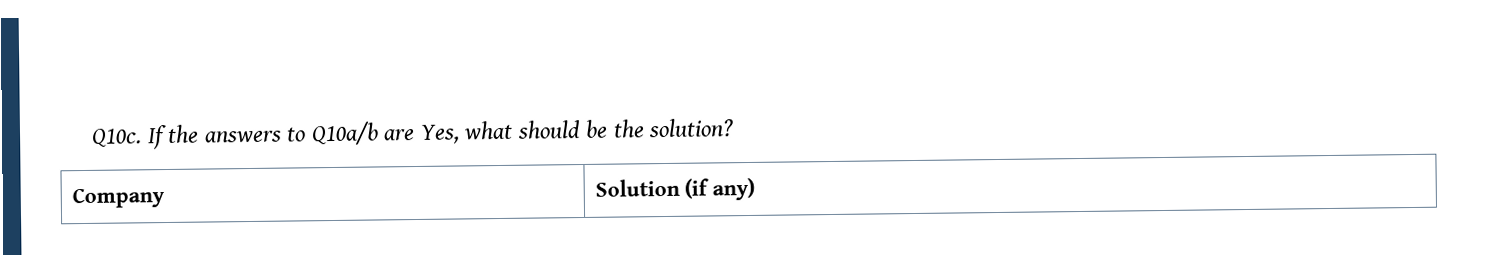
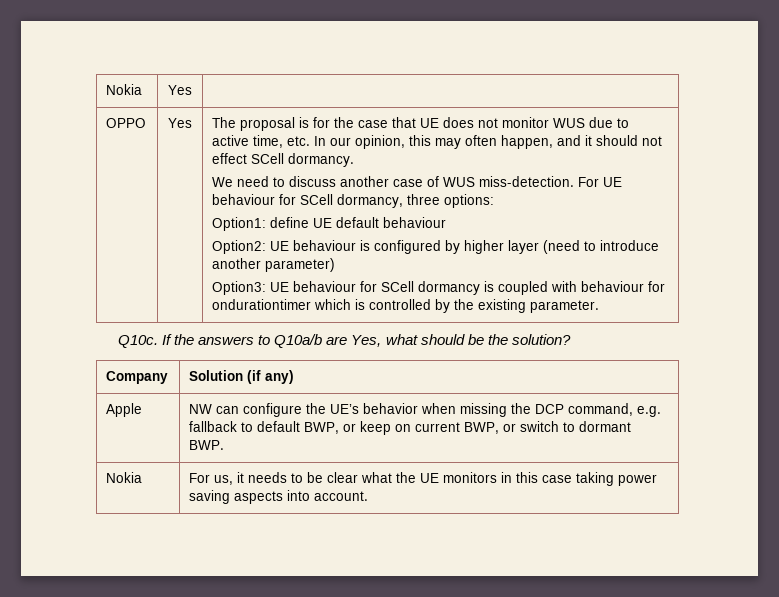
+ Nokia | Yes |
+ OPPO | Yes | The proposal is for the case that UE does not monitor WUS due to active time, etc. In our opinion, this may often happen, and it should not effect SCell dormancy.
+ We need to discuss another case of WUS miss-detection. For UE behaviour for SCell dormancy, three options:
+ Option1: define UE default behaviour
+ Option2: UE behaviour is configured by higher layer (need to introduce another parameter)
+ Option3: UE behaviour for SCell dormancy is coupled with behaviour for ondurationtimer which is controlled by the existing parameter.
+ Apple | NW can configure the UE’s behavior when missing the DCP command, e.g. fallback to default BWP, or keep on current BWP, or switch to dormant BWP.
+ Nokia | For us, it needs to be clear what the UE monitors in this case taking power saving aspects into account.

